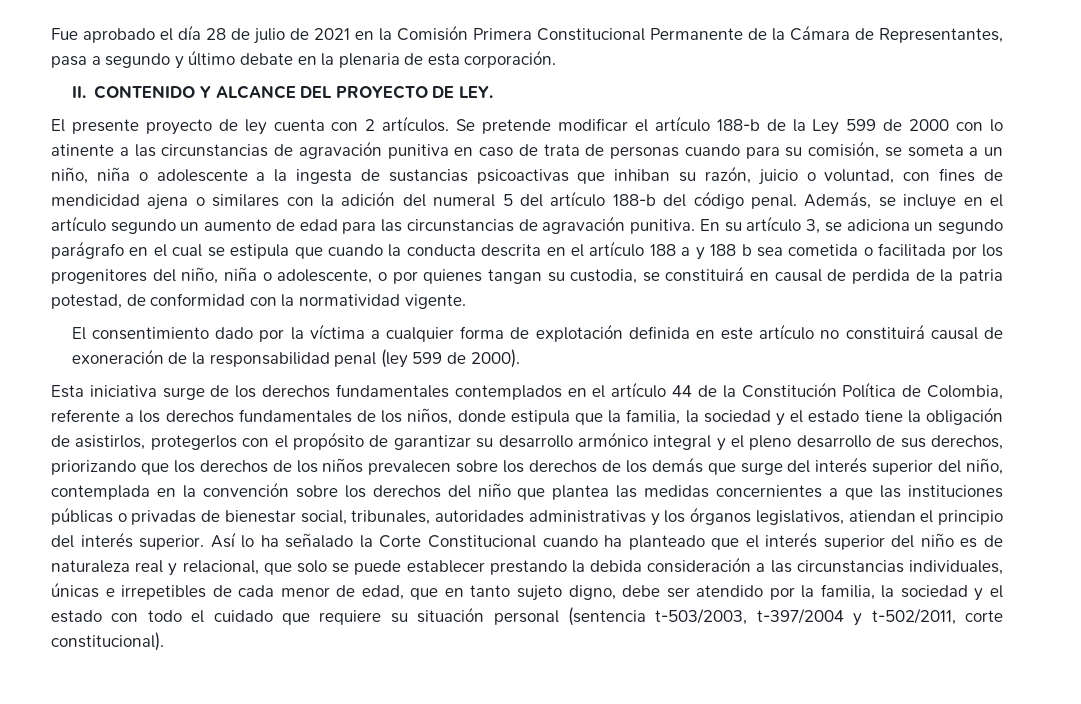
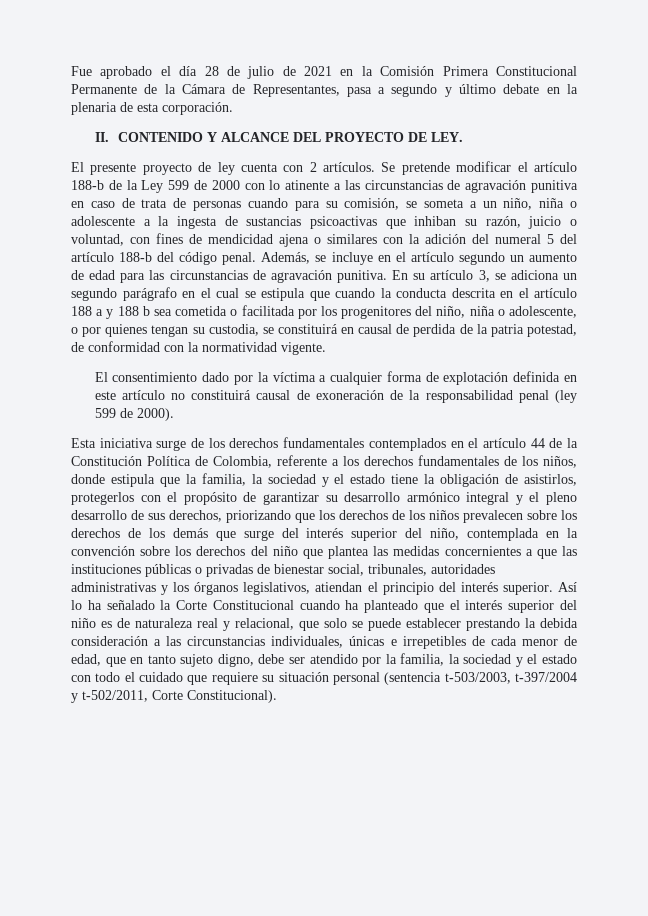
- En su artículo 3, se adiciona un segundo parágrafo en el cual se estipula que cuando la conducta descrita en el artículo 188 a y 188 b sea cometida o facilitada por los progenitores del niño, niña o adolescente, o por quienes tangan su custodia, se constituirá en causal de perdida de la patria potestad, de conformidad con la normatividad vigente.
+ En su artículo 3, se adiciona un segundo parágrafo en el cual se estipula que cuando la conducta descrita en el artículo 188 a y 188 b sea cometida o facilitada por los progenitores del niño, niña o adolescente, o por quienes tengan su custodia, se constituirá en causal de perdida de la patria potestad, de conformidad con la normatividad vigente.
- Así lo ha señalado la Corte Constitucional cuando ha planteado que el interés superior del niño es de naturaleza real y relacional, que solo se puede establecer prestando la debida consideración a las circunstancias individuales, únicas e irrepetibles de cada menor de edad, que en tanto sujeto digno, debe ser atendido por la familia, la sociedad y el estado con todo el cuidado que requiere su situación personal (sentencia t-503/2003, t-397/2004 y t-502/2011, corte constitucional).
+ Así lo ha señalado la Corte Constitucional cuando ha planteado que el interés superior del niño es de naturaleza real y relacional, que solo se puede establecer prestando la debida consideración a las circunstancias individuales, únicas e irrepetibles de cada menor de edad, que en tanto sujeto digno, debe ser atendido por la familia, la sociedad y el estado con todo el cuidado que requiere su situación personal (sentencia t-503/2003, t-397/2004 y t-502/2011, Corte Constitucional).

